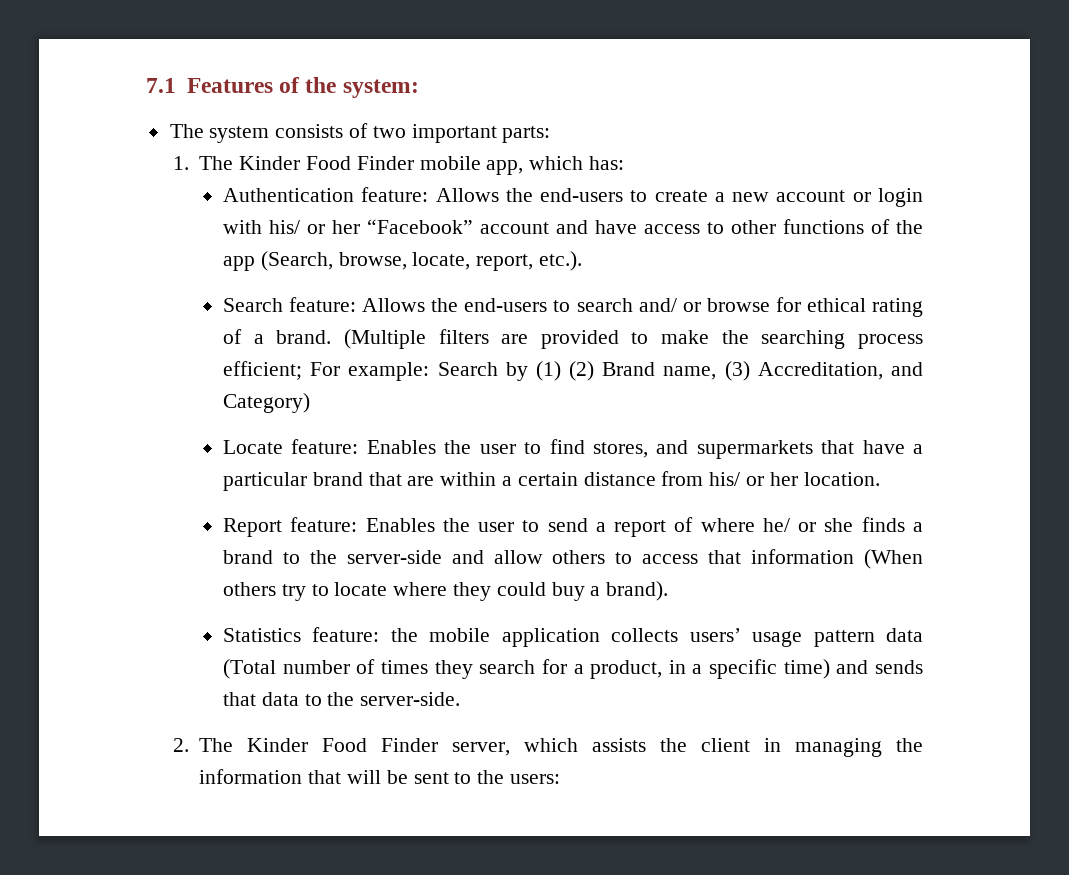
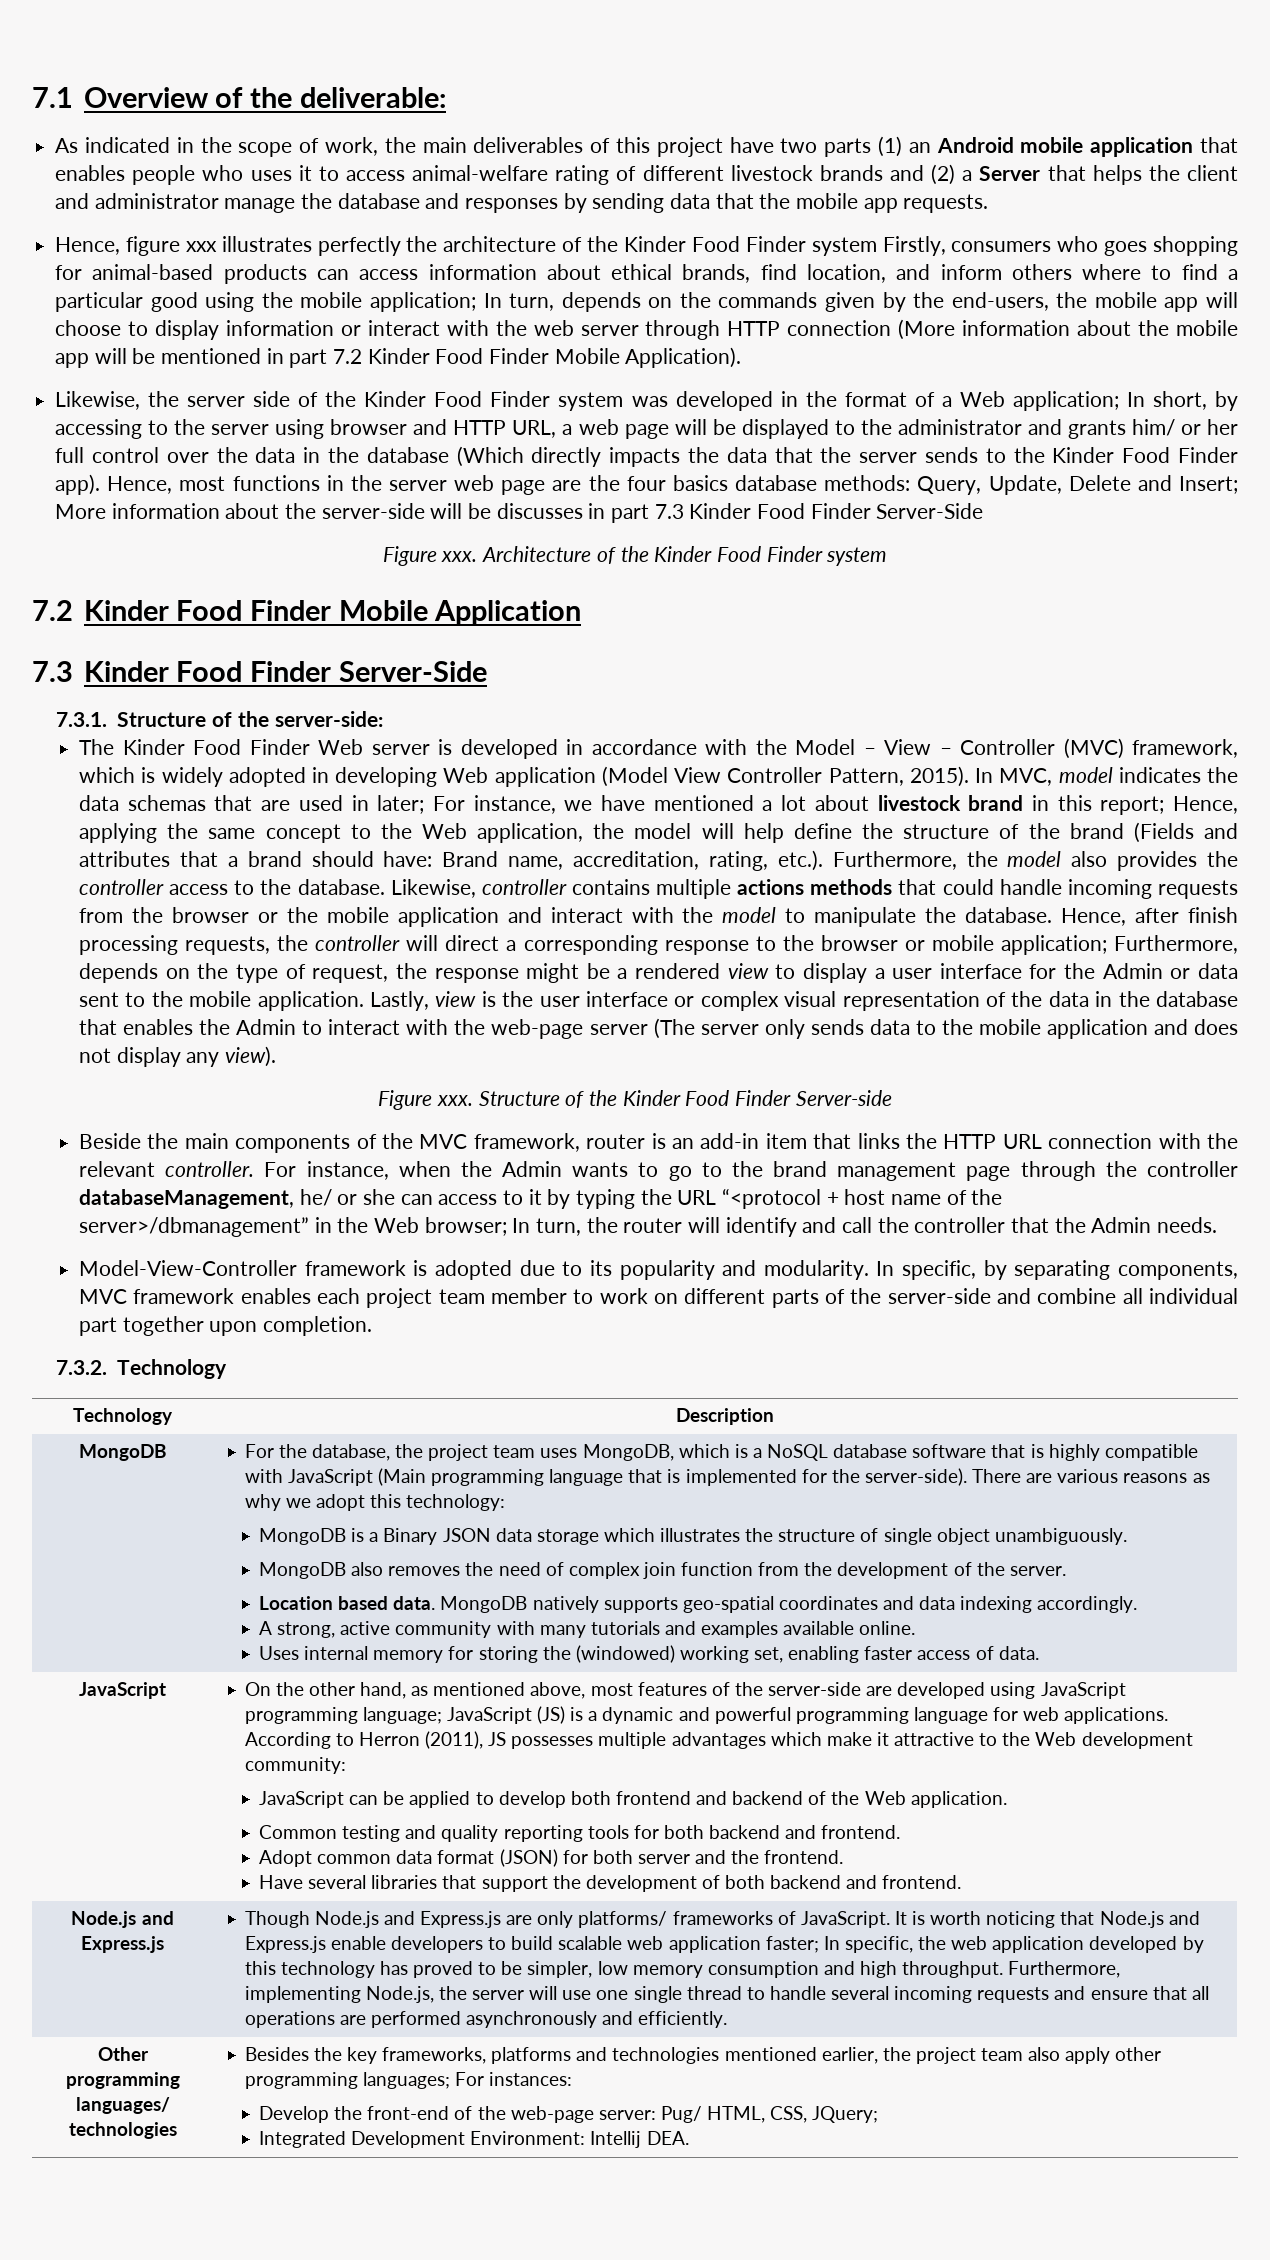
- 7.1 Features of the system:
- The system consists of two important parts:
- 1. The Kinder Food Finder mobile app, which has:
- Authentication feature: Allows the end-users to create a new account or login with his/ or her “Facebook” account and have access to other functions of the app (Search, browse, locate, report, etc.).
- Search feature: Allows the end-users to search and/ or browse for ethical rating of a brand. (Multiple filters are provided to make the searching process efficient; For example: Search by (1) (2) Brand name, (3) Accreditation, and Category)
- Locate feature: Enables the user to find stores, and supermarkets that have a particular brand that are within a certain distance from his/ or her location.
- Report feature: Enables the user to send a report of where he/ or she finds a brand to the server-side and allow others to access that information (When others try to locate where they could buy a brand).
- Statistics feature: the mobile application collects users’ usage pattern data (Total number of times they search for a product, in a specific time) and sends that data to the server-side.
- 2. The Kinder Food Finder server, which assists the client in managing the information that will be sent to the users:
+ 7.1 Overview of the deliverable:
+ As indicated in the scope of work, the main deliverables of this project have two parts (1) an Android mobile application that enables people who uses it to access animal-welfare rating of different livestock brands and (2) a Server that helps the client and administrator manage the database and responses by sending data that the mobile app requests.
+ Hence, figure xxx illustrates perfectly the architecture of the Kinder Food Finder system Firstly, consumers who goes shopping for animal-based products can access information about ethical brands, find location, and inform others where to find a particular good using the mobile application; In turn, depends on the commands given by the end-users, the mobile app will choose to display information or interact with the web server through HTTP connection (More information about the mobile app will be mentioned in part 7.2 Kinder Food Finder Mobile Application).
+ Likewise, the server side of the Kinder Food Finder system was developed in the format of a Web application; In short, by accessing to the server using browser and HTTP URL, a web page will be displayed to the administrator and grants him/ or her full control over the data in the database (Which directly impacts the data that the server sends to the Kinder Food Finder app). Hence, most functions in the server web page are the four basics database methods: Query, Update, Delete and Insert; More information about the server-side will be discusses in part 7.3 Kinder Food Finder Server-Side
+ Figure xxx. Architecture of the Kinder Food Finder system
+ 7.2 Kinder Food Finder Mobile Application
+ 7.3 Kinder Food Finder Server-Side
+ 7.3.1. Structure of the server-side:
+ The Kinder Food Finder Web server is developed in accordance with the Model – View – Controller (MVC) framework, which is widely adopted in developing Web application (Model View Controller Pattern, 2015). In MVC, model indicates the data schemas that are used in later; For instance, we have mentioned a lot about livestock brand in this report; Hence, applying the same concept to the Web application, the model will help define the structure of the brand (Fields and attributes that a brand should have: Brand name, accreditation, rating, etc.). Furthermore, the model also provides the controller access to the database. Likewise, controller contains multiple actions methods that could handle incoming requests from the browser or the mobile application and interact with the model to manipulate the database. Hence, after finish processing requests, the controller will direct a corresponding response to the browser or mobile application; Furthermore, depends on the type of request, the response might be a rendered view to display a user interface for the Admin or data sent to the mobile application. Lastly, view is the user interface or complex visual representation of the data in the database that enables the Admin to interact with the web-page server (The server only sends data to the mobile application and does not display any view).
+ Figure xxx. Structure of the Kinder Food Finder Server-side
+ Beside the main components of the MVC framework, router is an add-in item that links the HTTP URL connection with the relevant controller. For instance, when the Admin wants to go to the brand management page through the controller databaseManagement, he/ or she can access to it by typing the URL “<protocol + host name of the server>/dbmanagement” in the Web browser; In turn, the router will identify and call the controller that the Admin needs.
+ Model-View-Controller framework is adopted due to its popularity and modularity. In specific, by separating components, MVC framework enables each project team member to work on different parts of the server-side and combine all individual part together upon completion.
+ 7.3.2. Technology
+ Technology | Description
+ MongoDB | For the database, the project team uses MongoDB, which is a NoSQL database software that is highly compatible with JavaScript (Main programming language that is implemented for the server-side). There are various reasons as why we adopt this technology:
+ MongoDB is a Binary JSON data storage which illustrates the structure of single object unambiguously.
+ MongoDB also removes the need of complex join function from the development of the server.
+ Location based data. MongoDB natively supports geo-spatial coordinates and data indexing accordingly.
+ A strong, active community with many tutorials and examples available online.
+ Uses internal memory for storing the (windowed) working set, enabling faster access of data.
+ JavaScript | On the other hand, as mentioned above, most features of the server-side are developed using JavaScript programming language; JavaScript (JS) is a dynamic and powerful programming language for web applications. According to Herron (2011), JS possesses multiple advantages which make it attractive to the Web development community:
+ JavaScript can be applied to develop both frontend and backend of the Web application.
+ Common testing and quality reporting tools for both backend and frontend.
+ Adopt common data format (JSON) for both server and the frontend.
+ Have several libraries that support the development of both backend and frontend.
+ Node.js and Express.js | Though Node.js and Express.js are only platforms/ frameworks of JavaScript. It is worth noticing that Node.js and Express.js enable developers to build scalable web application faster; In specific, the web application developed by this technology has proved to be simpler, low memory consumption and high throughput. Furthermore, implementing Node.js, the server will use one single thread to handle several incoming requests and ensure that all operations are performed asynchronously and efficiently.
+ Other programming languages/ technologies | Besides the key frameworks, platforms and technologies mentioned earlier, the project team also apply other programming languages; For instances:
+ Develop the front-end of the web-page server: Pug/ HTML, CSS, JQuery;
+ Integrated Development Environment: Intellij DEA.

